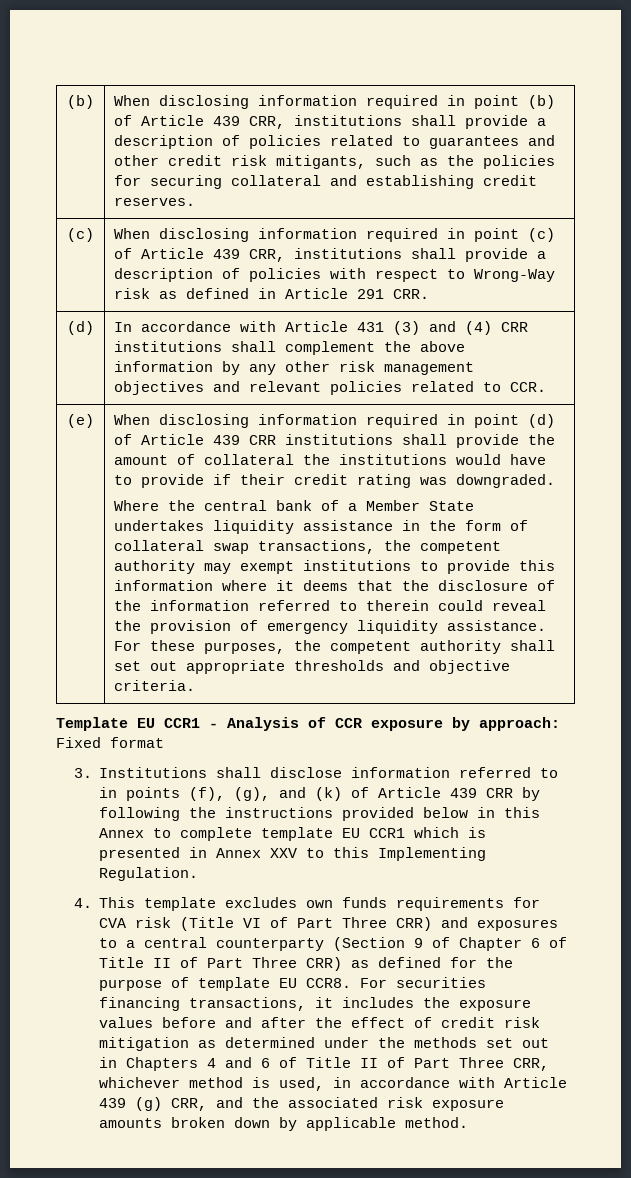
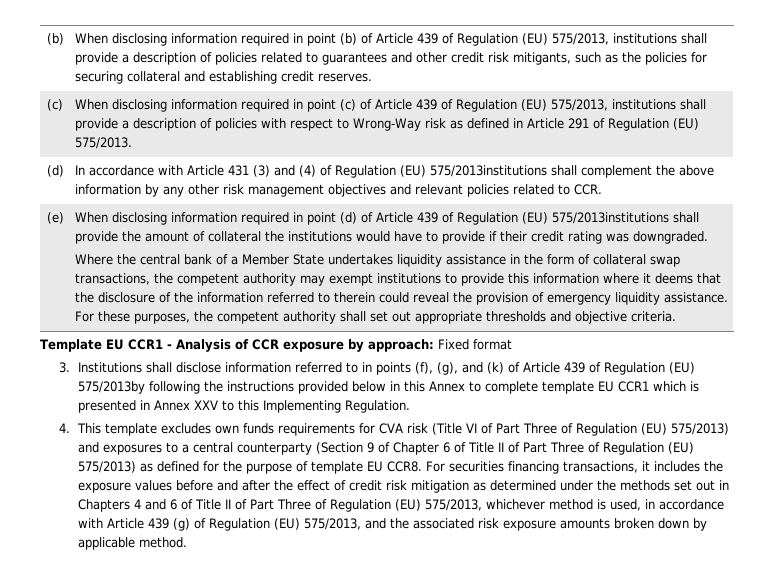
- When disclosing information required in point (b) of Article 439 CRR, institutions shall provide a description of policies related to guarantees and other credit risk mitigants, such as the policies for securing collateral and establishing credit reserves.
+ When disclosing information required in point (b) of Article 439 of Regulation (EU) 575/2013, institutions shall provide a description of policies related to guarantees and other credit risk mitigants, such as the policies for securing collateral and establishing credit reserves.
- (c) | When disclosing information required in point (c) of Article 439 CRR, institutions shall provide a description of policies with respect to Wrong-Way risk as defined in Article 291 CRR.
+ (c) | When disclosing information required in point (c) of Article 439 of Regulation (EU) 575/2013, institutions shall provide a description of policies with respect to Wrong-Way risk as defined in Article 291 of Regulation (EU) 575/2013.
- (d) | In accordance with Article 431 (3) and (4) CRR institutions shall complement the above information by any other risk management objectives and relevant policies related to CCR.
+ (d) | In accordance with Article 431 (3) and (4) of Regulation (EU) 575/2013institutions shall complement the above information by any other risk management objectives and relevant policies related to CCR.
- When disclosing information required in point (d) of Article 439 CRR institutions shall provide the amount of collateral the institutions would have to provide if their credit rating was downgraded.
+ When disclosing information required in point (d) of Article 439 of Regulation (EU) 575/2013institutions shall provide the amount of collateral the institutions would have to provide if their credit rating was downgraded.
- 3. Institutions shall disclose information referred to in points (f), (g), and (k) of Article 439 CRR by following the instructions provided below in this Annex to complete template EU CCR1 which is presented in Annex XXV to this Implementing Regulation.
+ 3. Institutions shall disclose information referred to in points (f), (g), and (k) of Article 439 of Regulation (EU) 575/2013by following the instructions provided below in this Annex to complete template EU CCR1 which is presented in Annex XXV to this Implementing Regulation.
- 4. This template excludes own funds requirements for CVA risk (Title VI of Part Three CRR) and exposures to a central counterparty (Section 9 of Chapter 6 of Title II of Part Three CRR) as defined for the purpose of template EU CCR8.
+ 4. This template excludes own funds requirements for CVA risk (Title VI of Part Three of Regulation (EU) 575/2013) and exposures to a central counterparty (Section 9 of Chapter 6 of Title II of Part Three of Regulation (EU) 575/2013) as defined for the purpose of template EU CCR8.
- For securities financing transactions, it includes the exposure values before and after the effect of credit risk mitigation as determined under the methods set out in Chapters 4 and 6 of Title II of Part Three CRR, whichever method is used, in accordance with Article 439 (g) CRR, and the associated risk exposure amounts broken down by applicable method.
+ For securities financing transactions, it includes the exposure values before and after the effect of credit risk mitigation as determined under the methods set out in Chapters 4 and 6 of Title II of Part Three of Regulation (EU) 575/2013, whichever method is used, in accordance with Article 439 (g) of Regulation (EU) 575/2013, and the associated risk exposure amounts broken down by applicable method.

